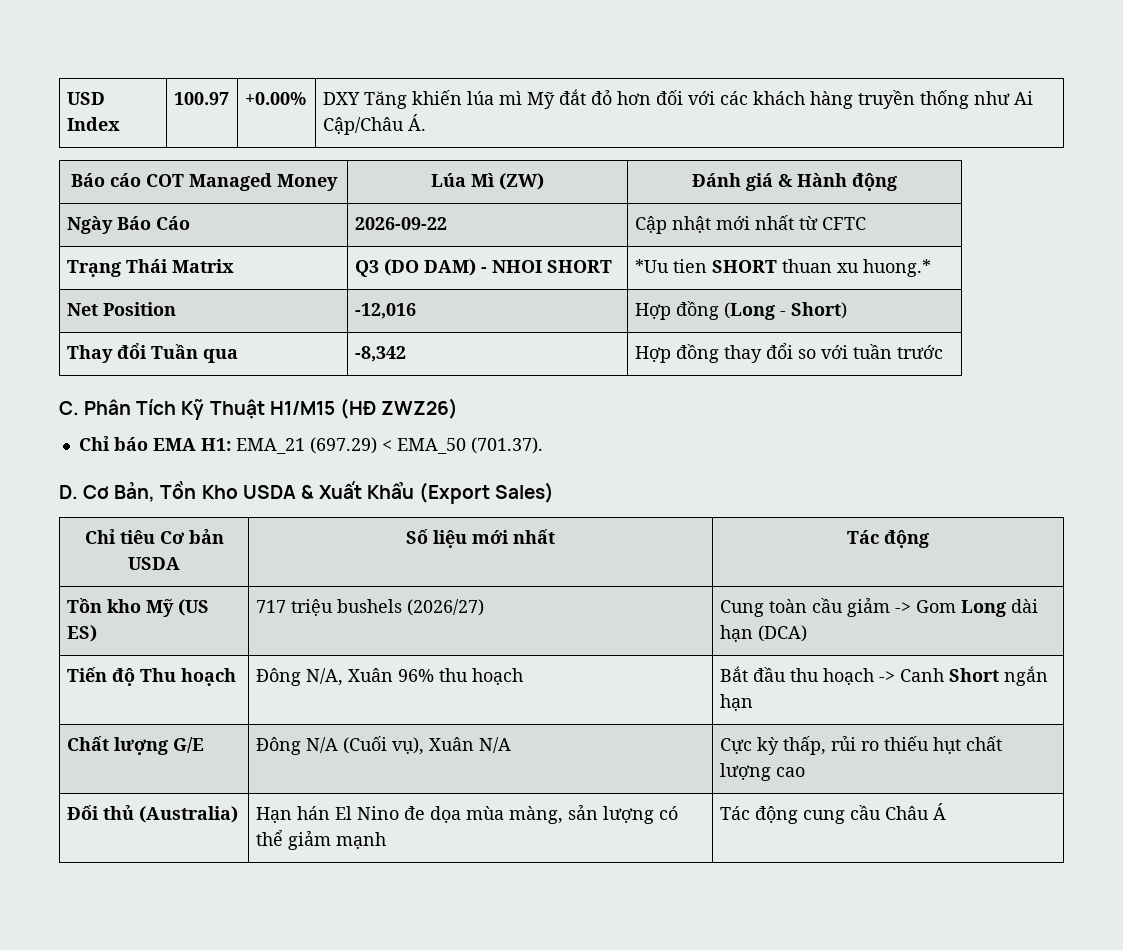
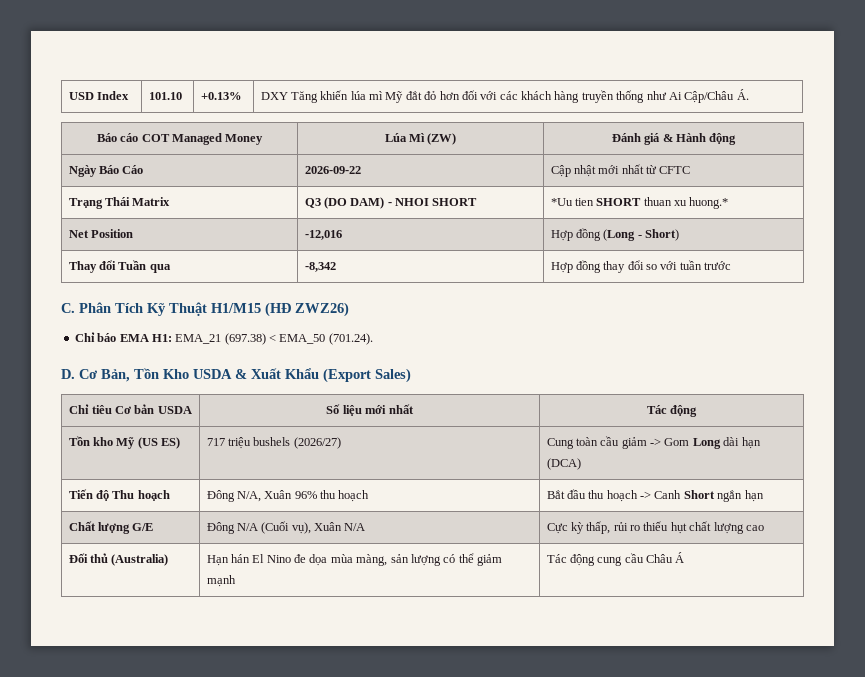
- USD Index | 100.97 | +0.00% | DXY Tăng khiến lúa mì Mỹ đắt đỏ hơn đối với các khách hàng truyền thống như Ai Cập/Châu Á.
+ USD Index | 101.10 | +0.13% | DXY Tăng khiến lúa mì Mỹ đắt đỏ hơn đối với các khách hàng truyền thống như Ai Cập/Châu Á.
- Chỉ báo EMA H1: EMA_21 (697.29) < EMA_50 (701.37).
+ Chỉ báo EMA H1: EMA_21 (697.38) < EMA_50 (701.24).

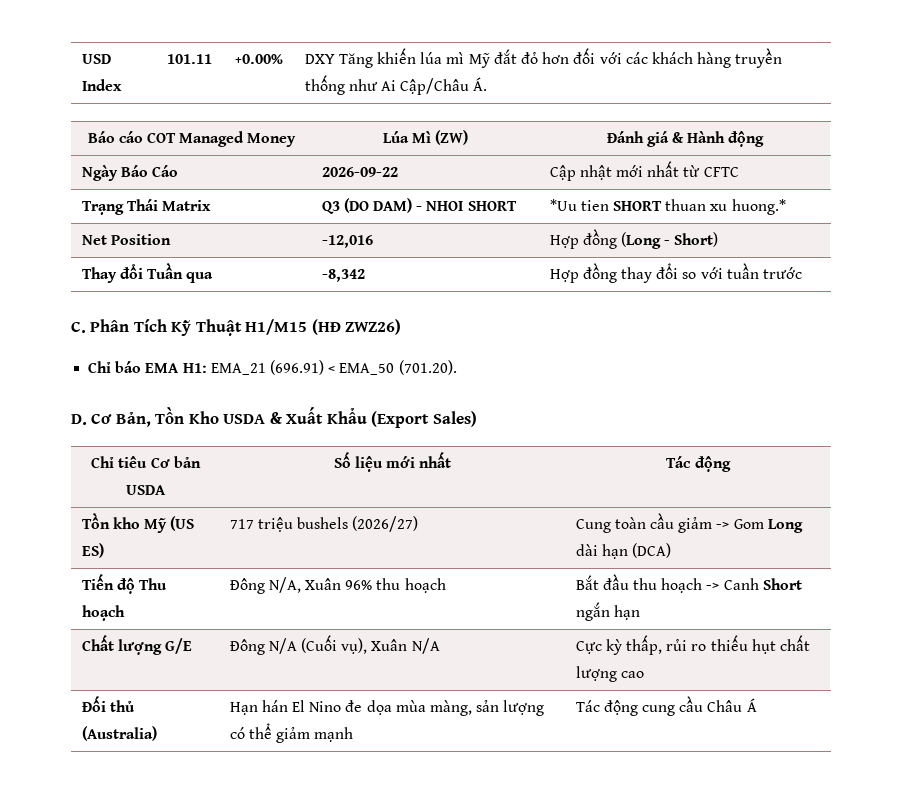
- USD Index | 101.10 | +0.13% | DXY Tăng khiến lúa mì Mỹ đắt đỏ hơn đối với các khách hàng truyền thống như Ai Cập/Châu Á.
+ USD Index | 101.11 | +0.00% | DXY Tăng khiến lúa mì Mỹ đắt đỏ hơn đối với các khách hàng truyền thống như Ai Cập/Châu Á.
- Chỉ báo EMA H1: EMA_21 (697.38) < EMA_50 (701.24).
+ Chỉ báo EMA H1: EMA_21 (696.91) < EMA_50 (701.20).

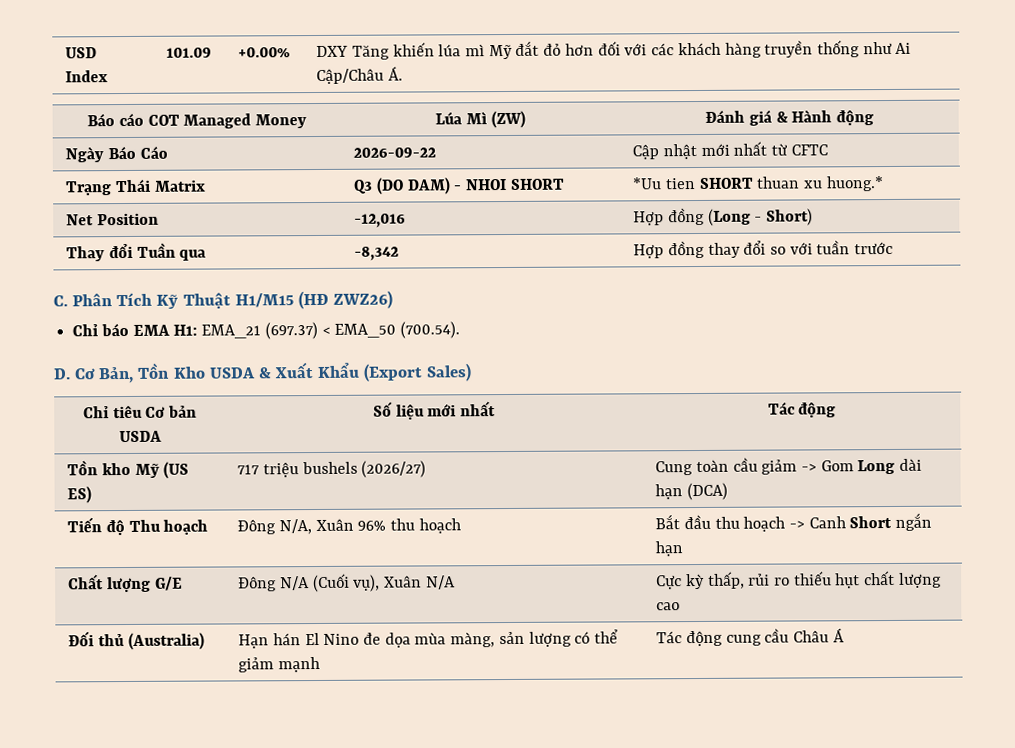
- USD Index | 101.11 | +0.00% | DXY Tăng khiến lúa mì Mỹ đắt đỏ hơn đối với các khách hàng truyền thống như Ai Cập/Châu Á.
+ USD Index | 101.09 | +0.00% | DXY Tăng khiến lúa mì Mỹ đắt đỏ hơn đối với các khách hàng truyền thống như Ai Cập/Châu Á.
- Chỉ báo EMA H1: EMA_21 (696.91) < EMA_50 (701.20).
+ Chỉ báo EMA H1: EMA_21 (697.37) < EMA_50 (700.54).

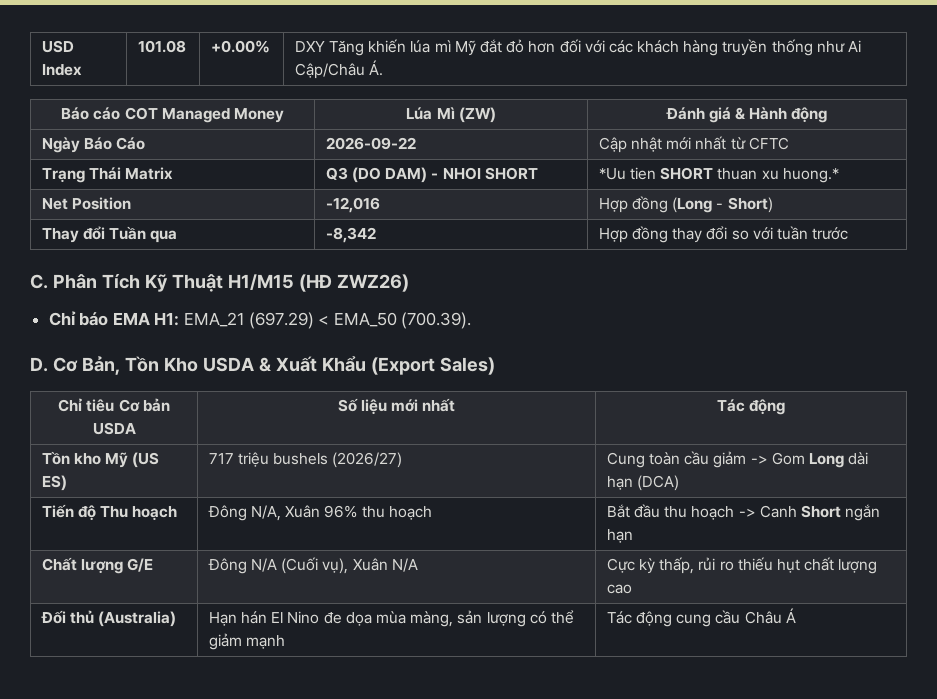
- USD Index | 101.09 | +0.00% | DXY Tăng khiến lúa mì Mỹ đắt đỏ hơn đối với các khách hàng truyền thống như Ai Cập/Châu Á.
+ USD Index | 101.08 | +0.00% | DXY Tăng khiến lúa mì Mỹ đắt đỏ hơn đối với các khách hàng truyền thống như Ai Cập/Châu Á.
- Chỉ báo EMA H1: EMA_21 (697.37) < EMA_50 (700.54).
+ Chỉ báo EMA H1: EMA_21 (697.29) < EMA_50 (700.39).

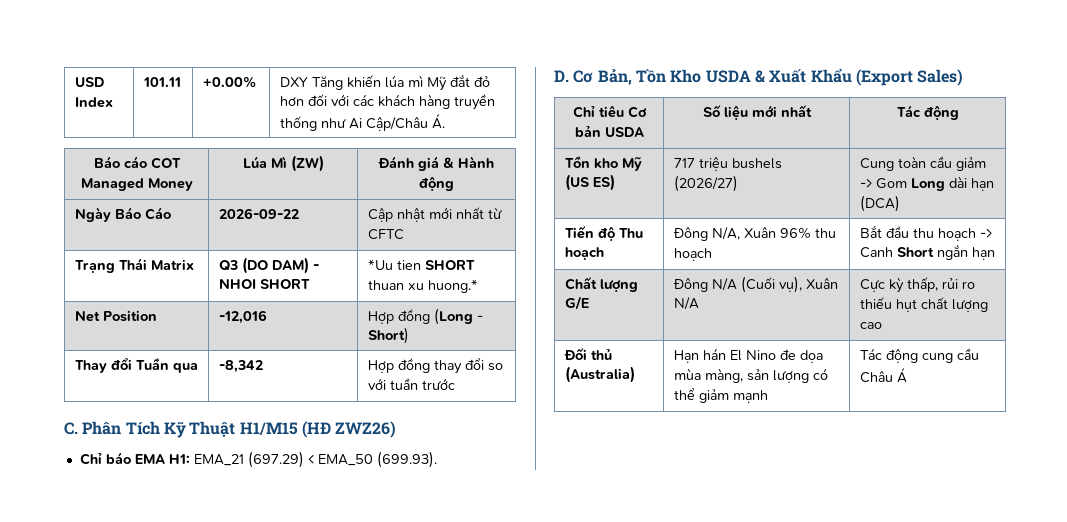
- USD Index | 101.08 | +0.00% | DXY Tăng khiến lúa mì Mỹ đắt đỏ hơn đối với các khách hàng truyền thống như Ai Cập/Châu Á.
+ USD Index | 101.11 | +0.00% | DXY Tăng khiến lúa mì Mỹ đắt đỏ hơn đối với các khách hàng truyền thống như Ai Cập/Châu Á.
- Chỉ báo EMA H1: EMA_21 (697.29) < EMA_50 (700.39).
+ Chỉ báo EMA H1: EMA_21 (697.29) < EMA_50 (699.93).

